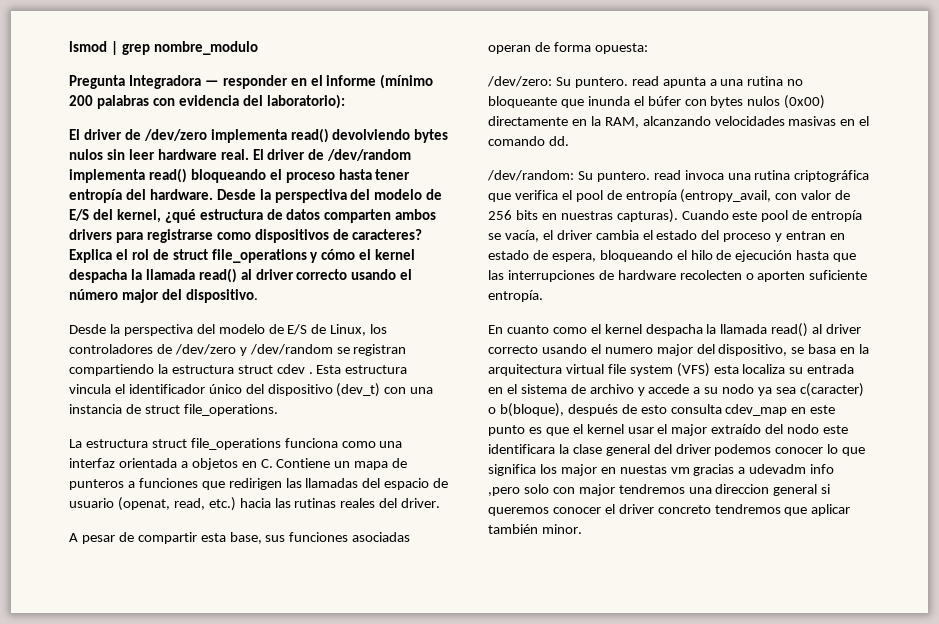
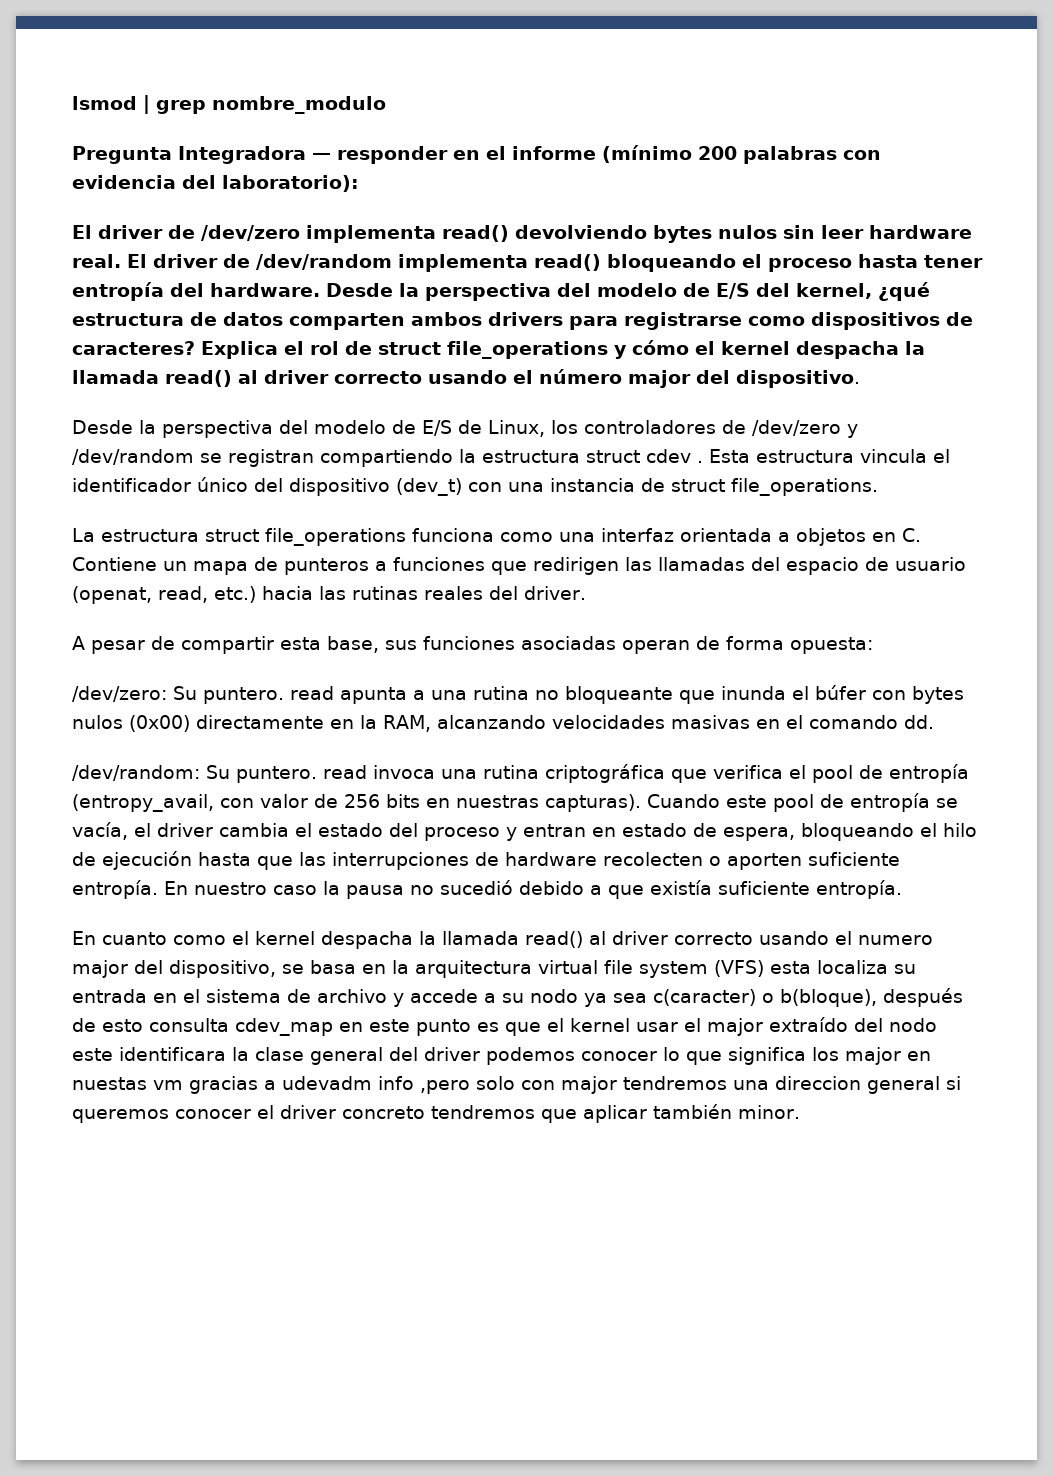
+ En nuestro caso la pausa no sucedió debido a que existía suficiente entropía.

